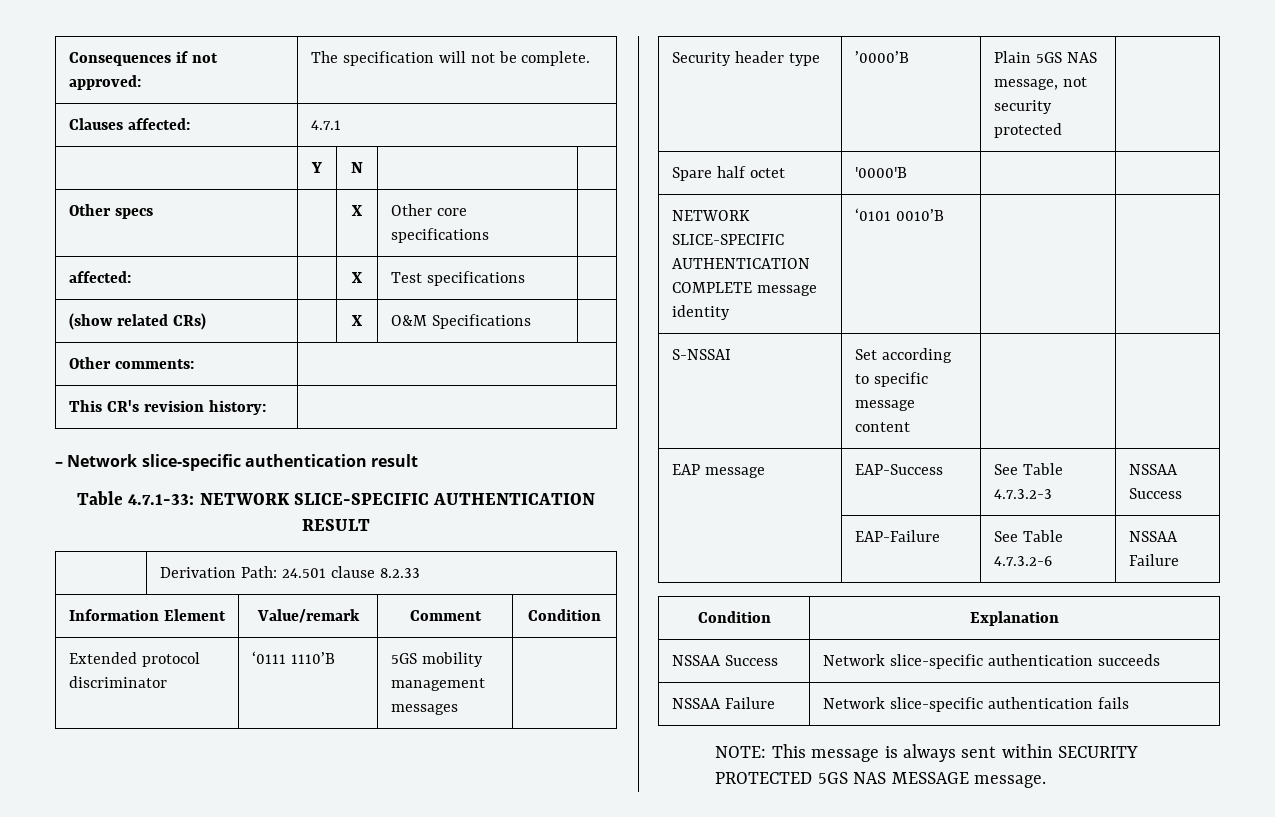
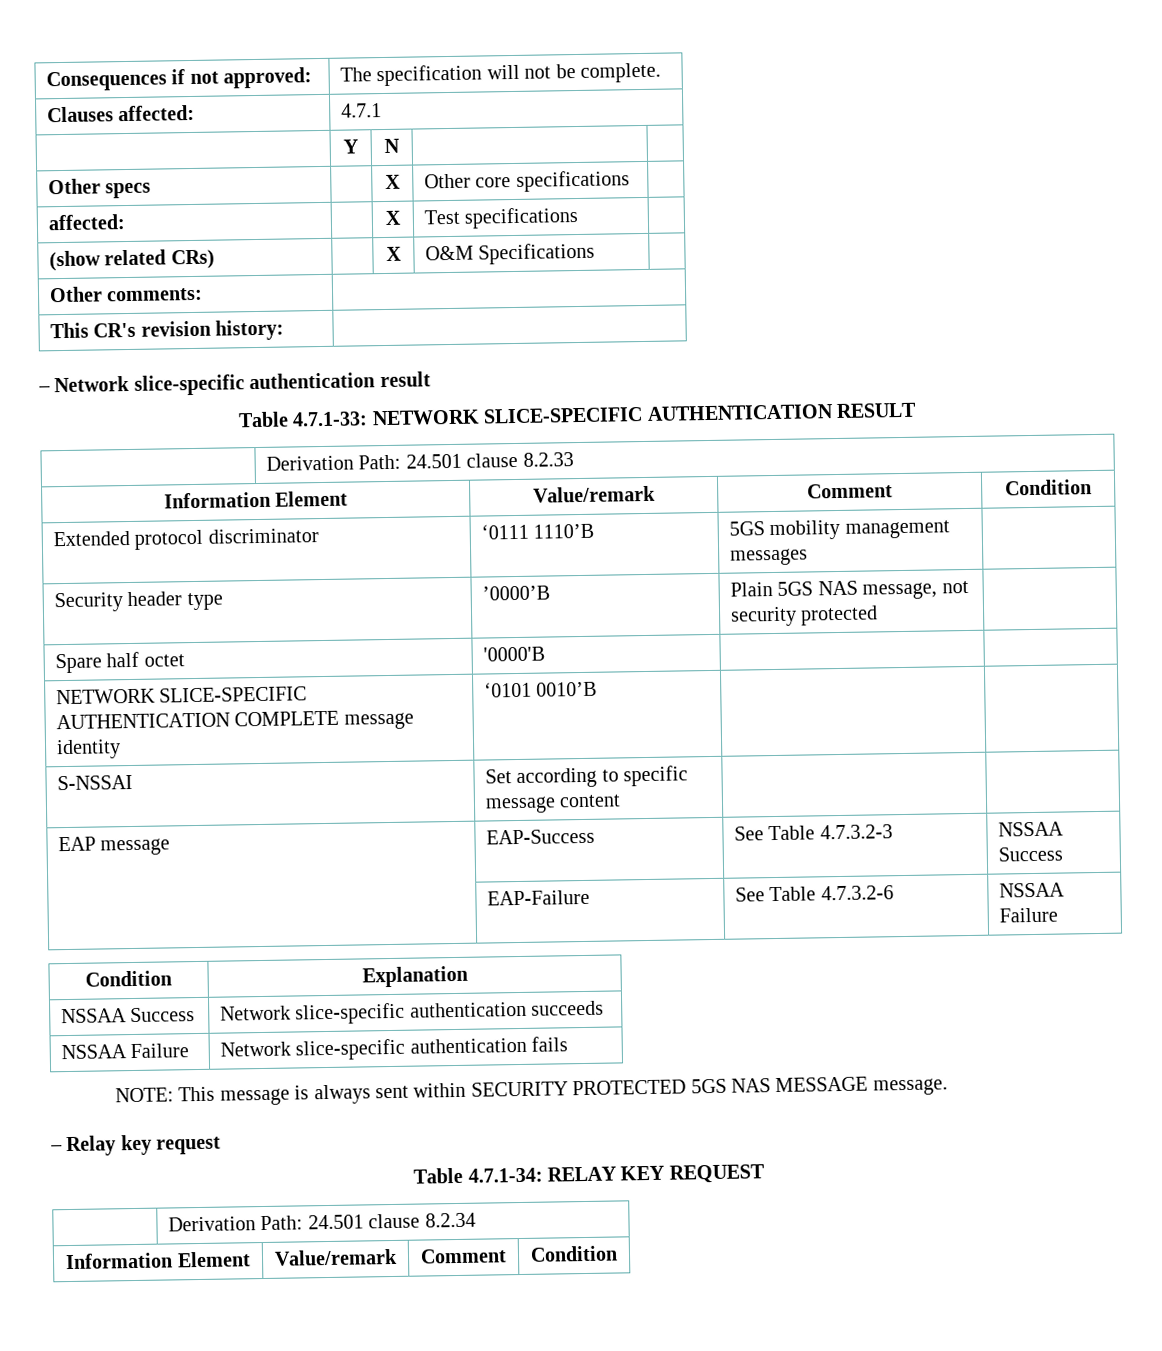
+ – Relay key request
+ Table 4.7.1-34: RELAY KEY REQUEST
+ | Derivation Path: 24.501 clause 8.2.34
+ Information Element | Value/remark | Comment | Condition

